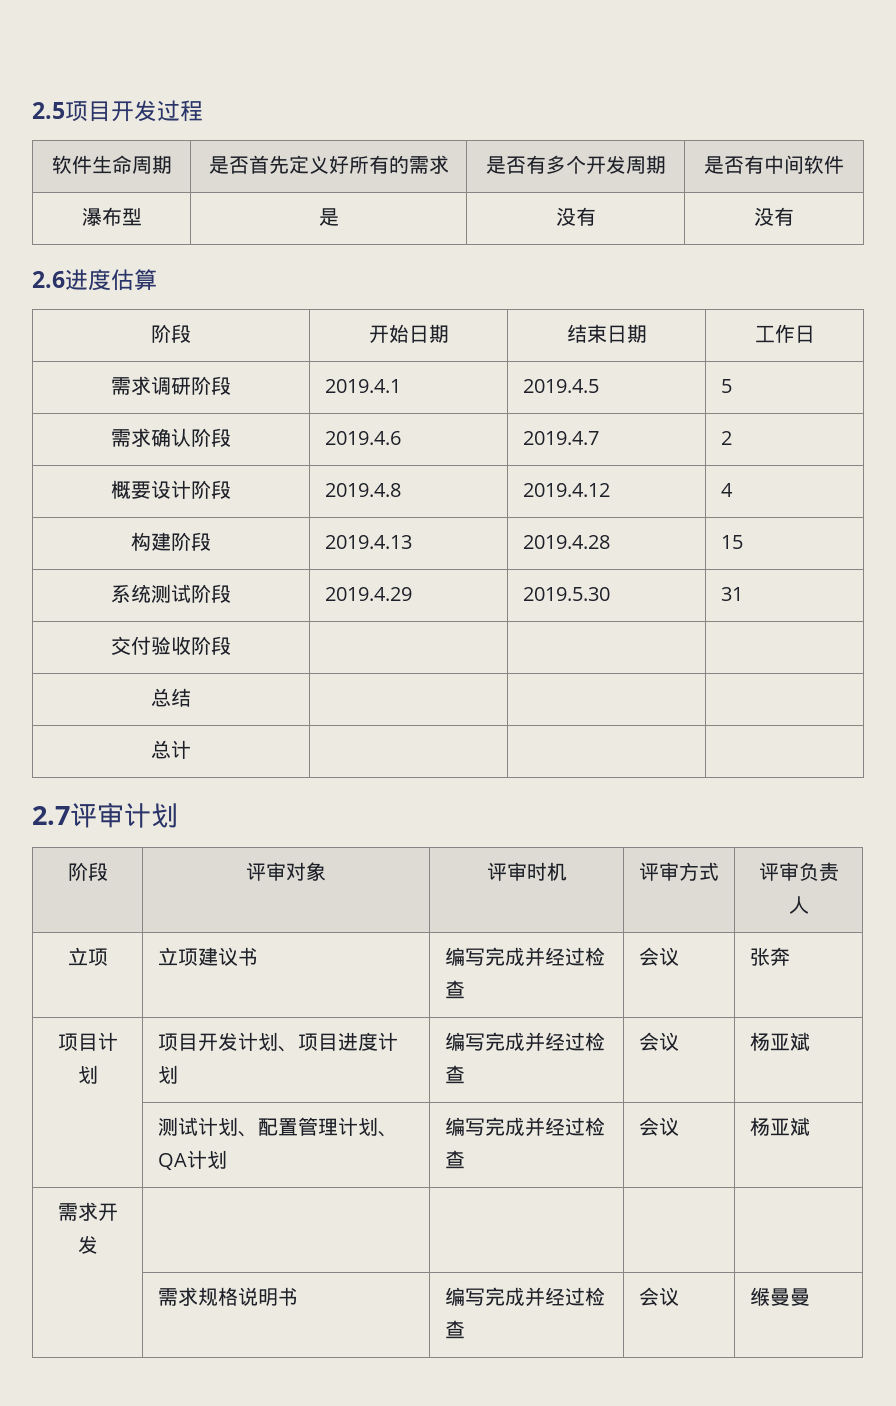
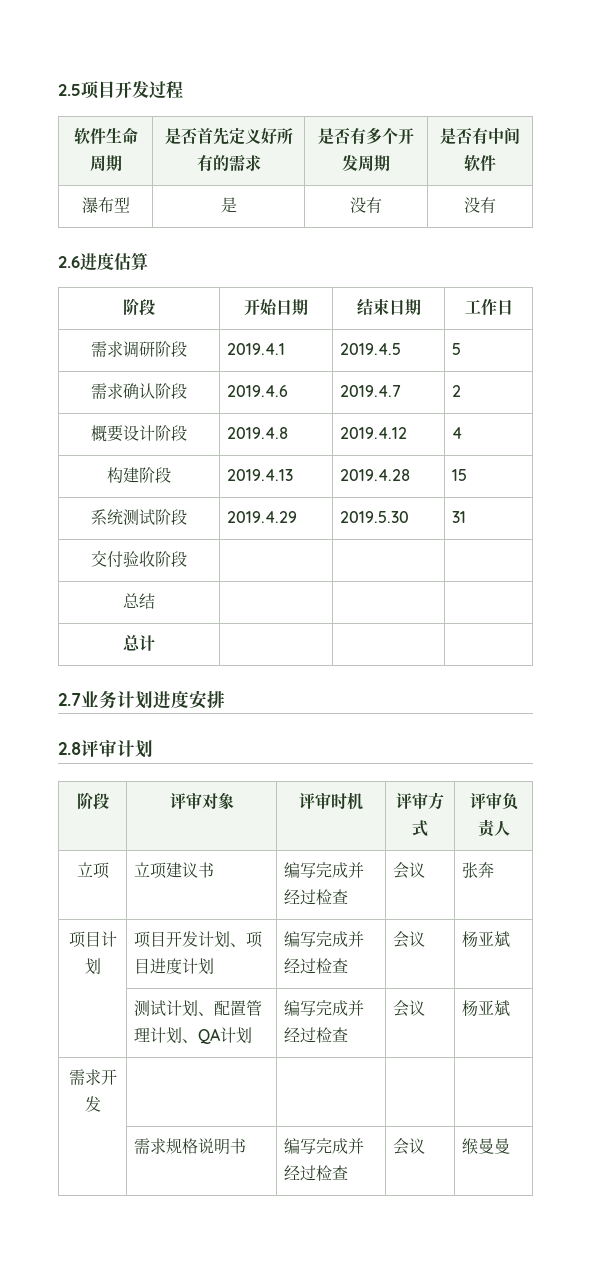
- 2.7评审计划
+ 2.7业务计划进度安排
+ 2.8评审计划

